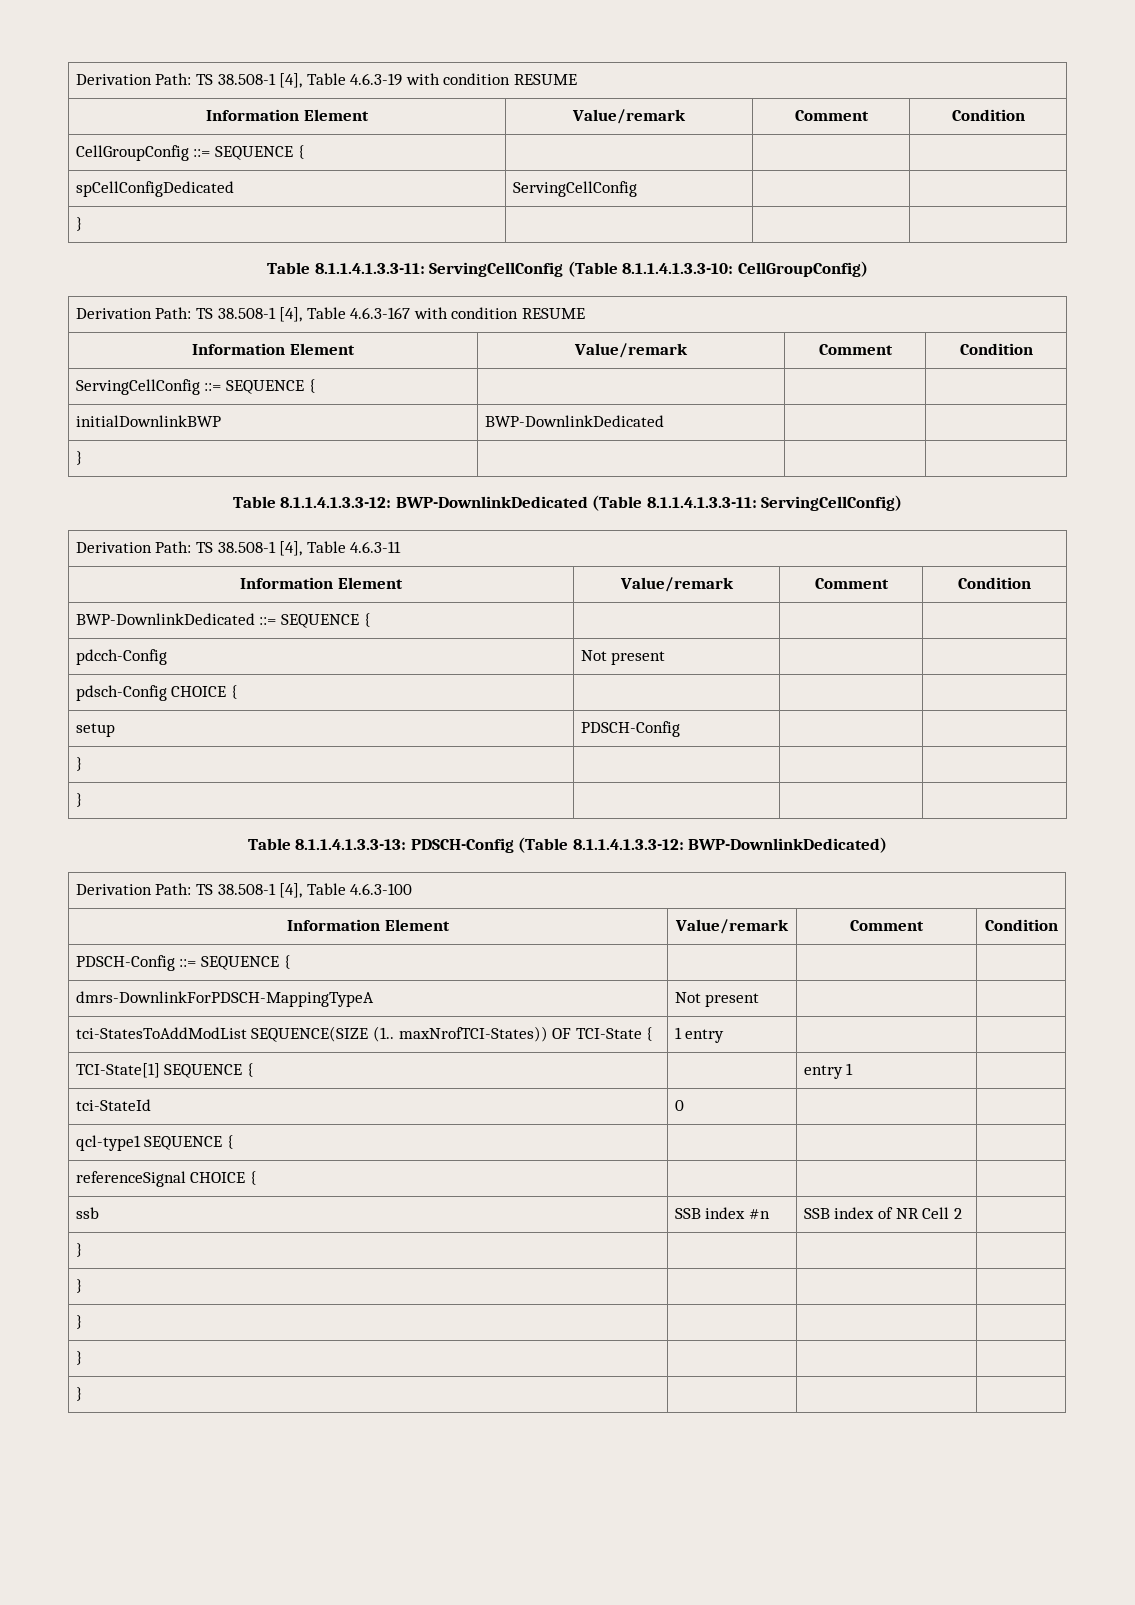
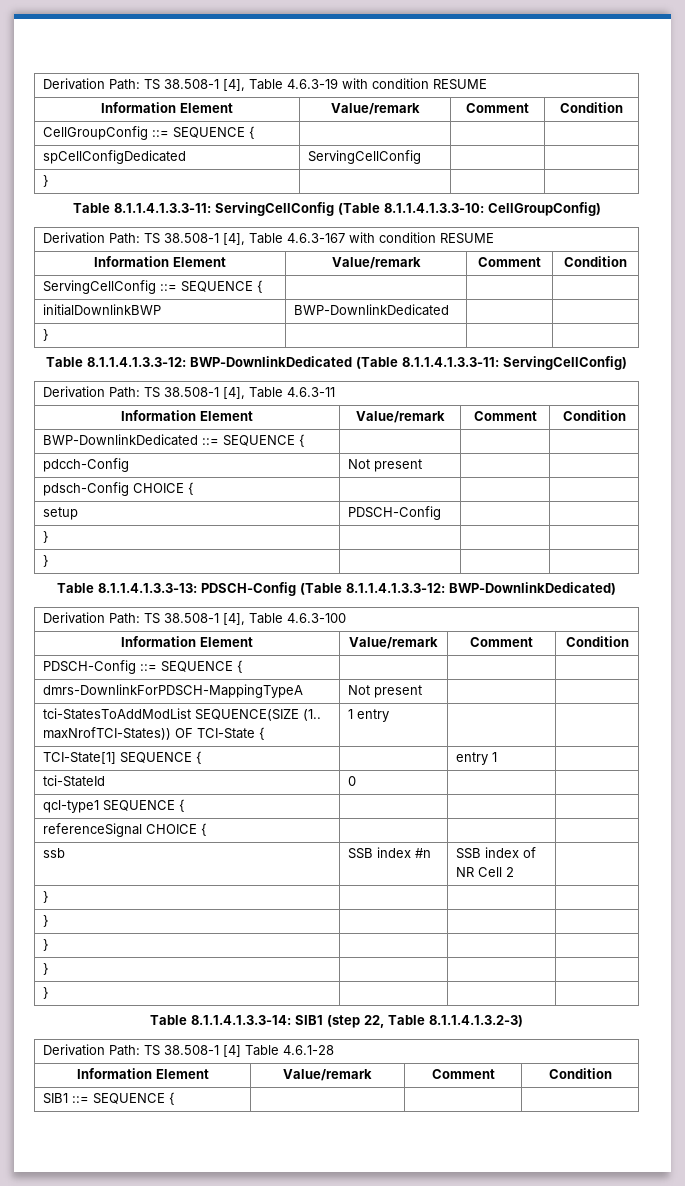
+ Table 8.1.1.4.1.3.3-14: SIB1 (step 22, Table 8.1.1.4.1.3.2-3)
+ Derivation Path: TS 38.508-1 [4] Table 4.6.1-28
+ Information Element | Value/remark | Comment | Condition
+ SIB1 ::= SEQUENCE { | | |

